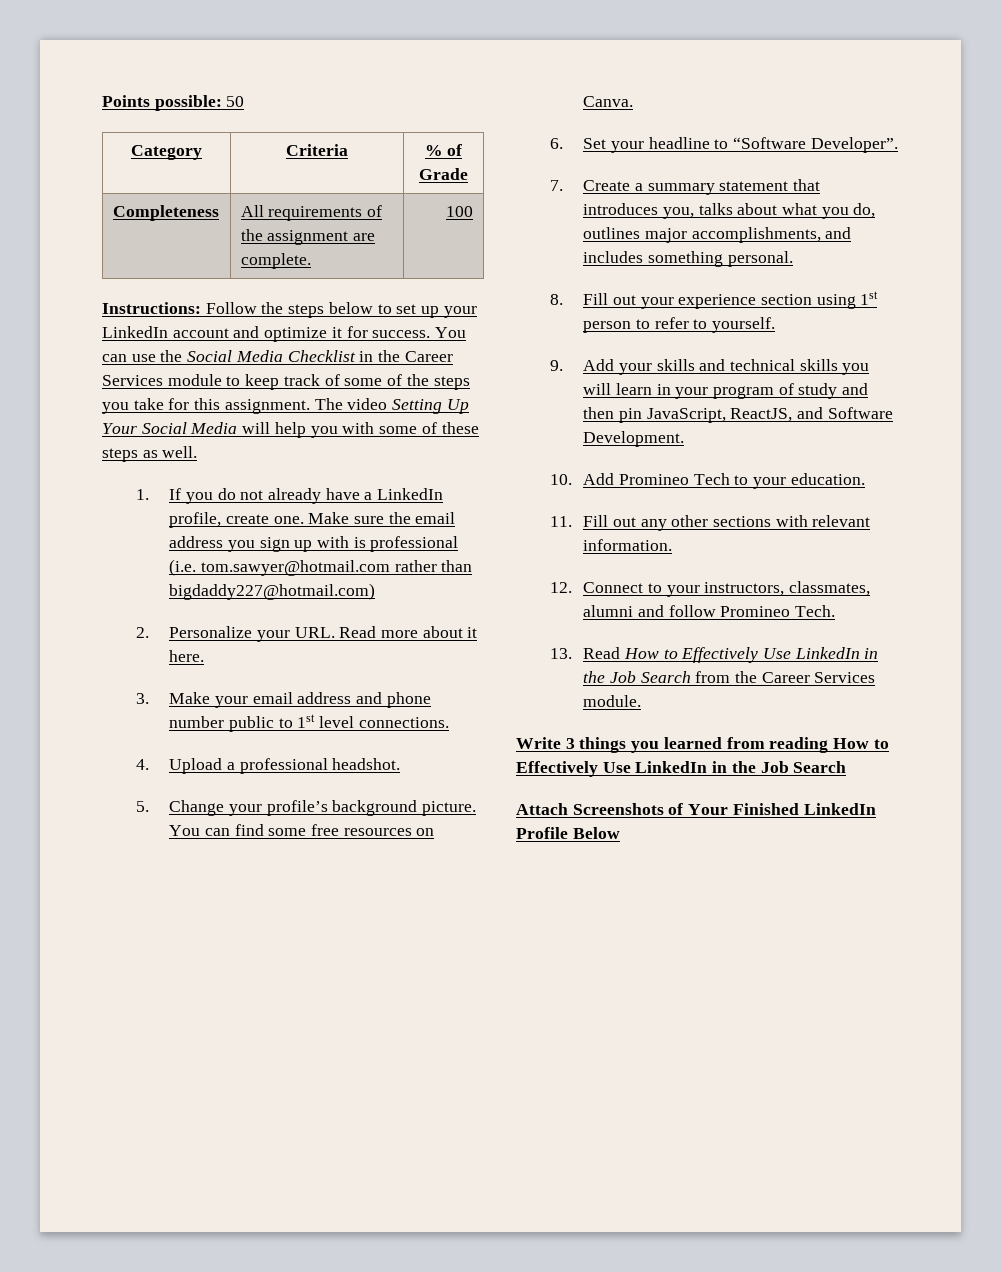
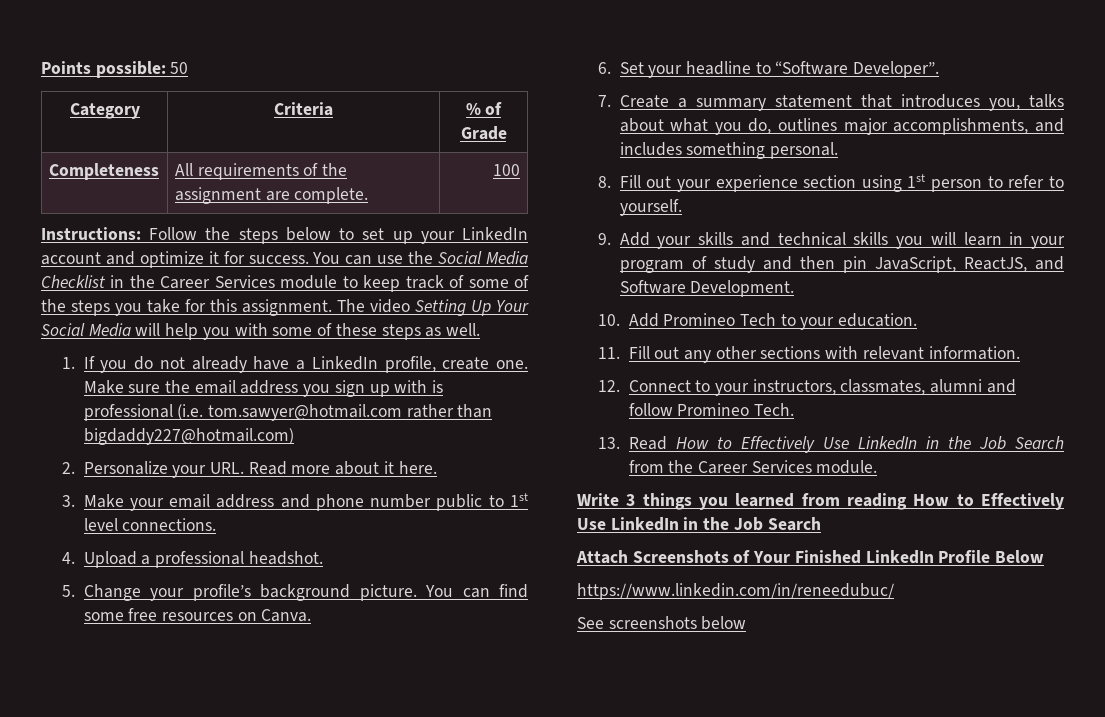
+ https://www.linkedin.com/in/reneedubuc/
+ See screenshots below

